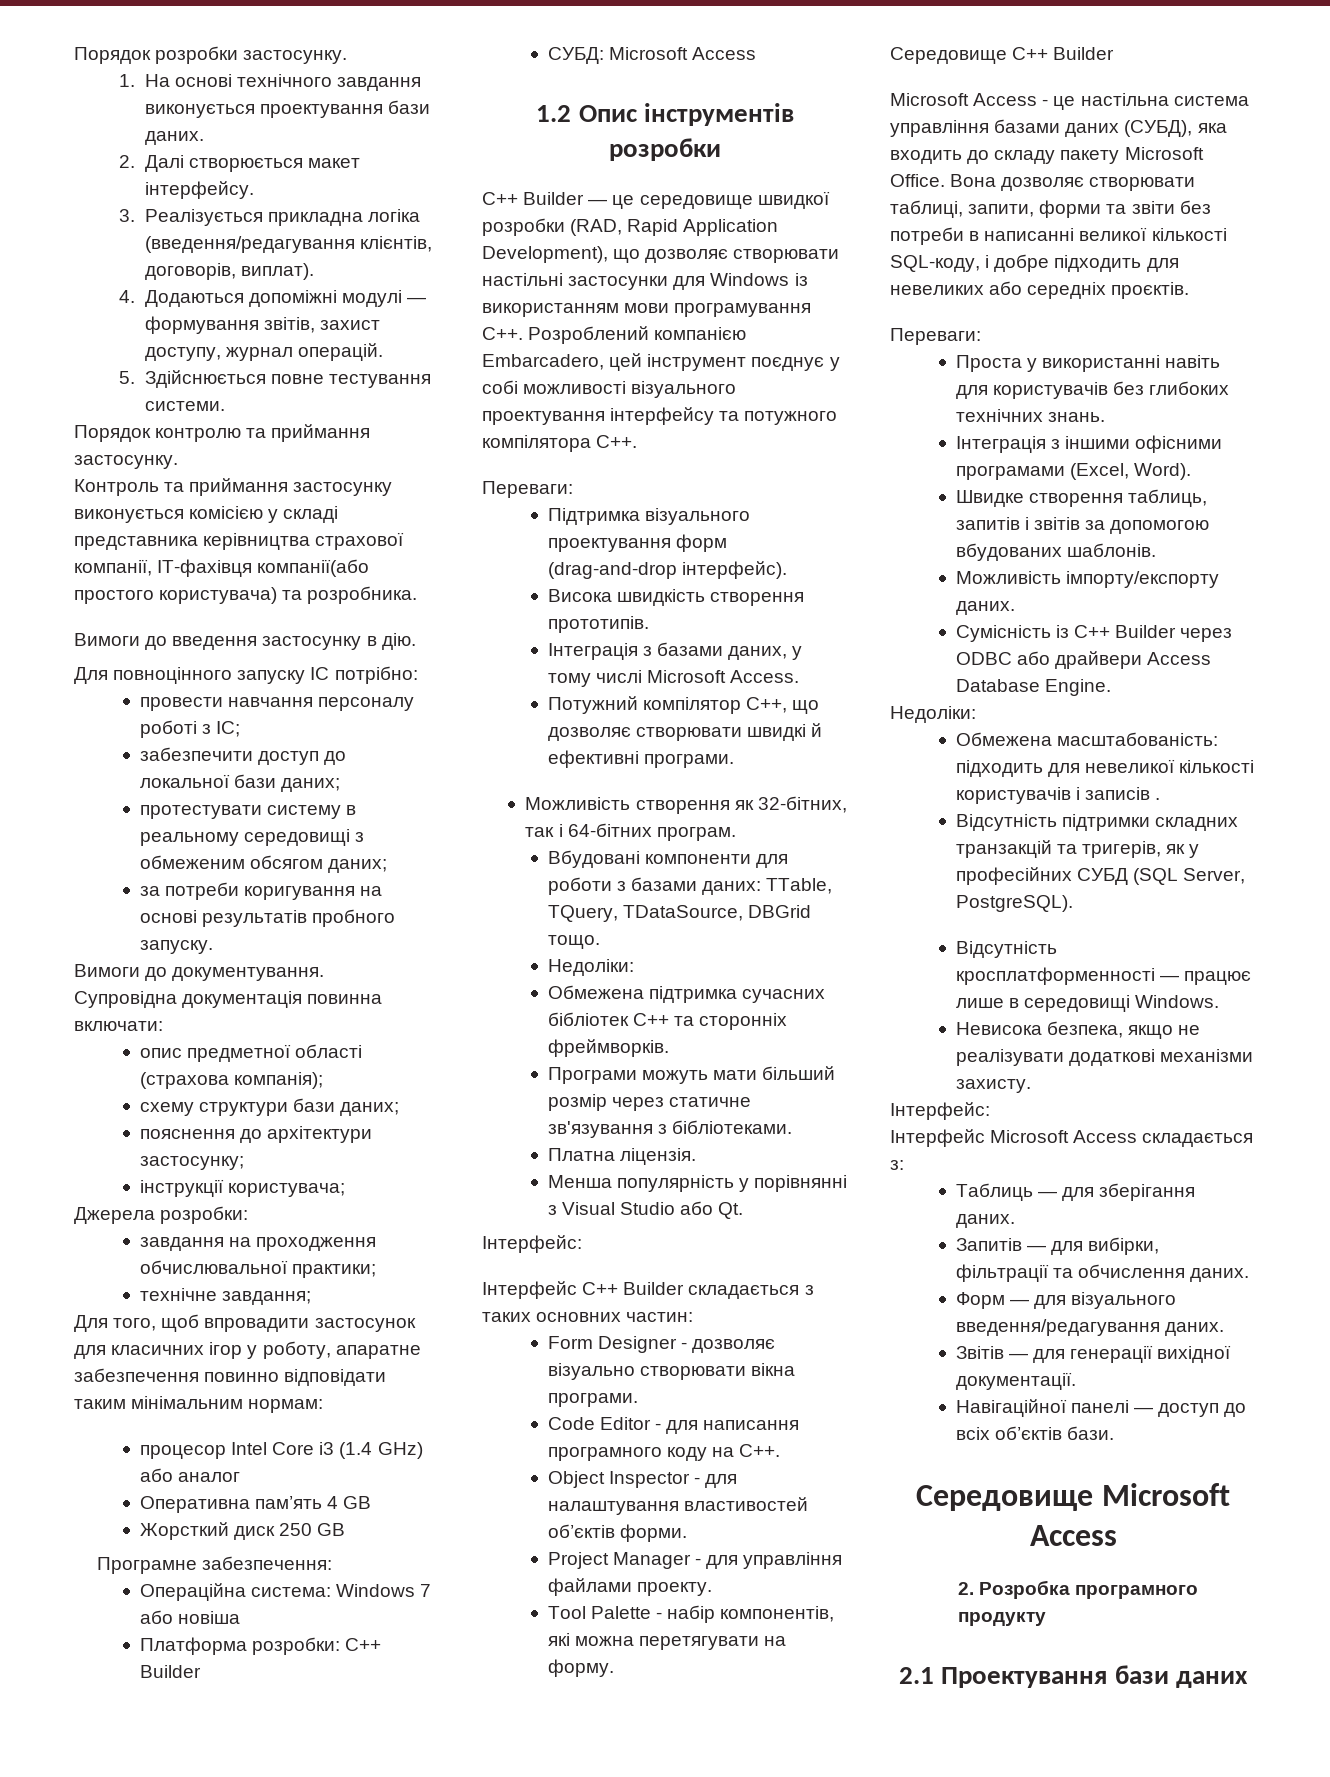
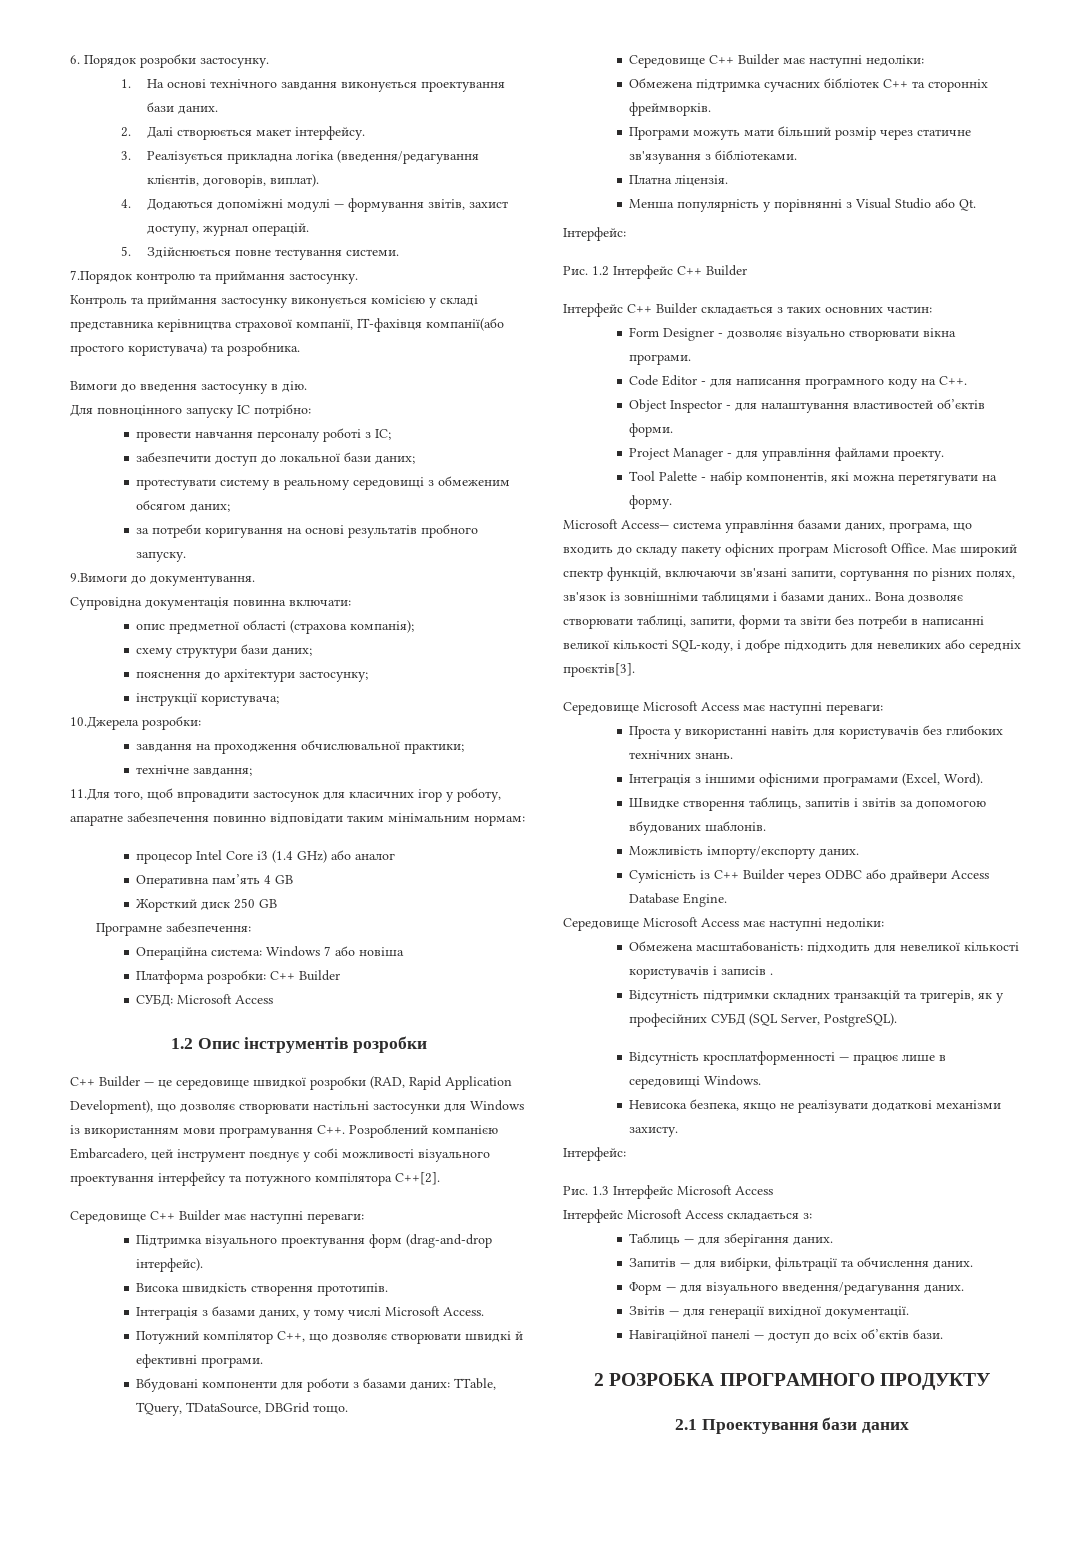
- Порядок розробки застосунку.
+ 6. Порядок розробки застосунку.
- Порядок контролю та приймання застосунку.
+ 7.Порядок контролю та приймання застосунку.
- Вимоги до документування.
+ 9.Вимоги до документування.
- Джерела розробки:
+ 10.Джерела розробки:
- Для того, щоб впровадити застосунок для класичних ігор у роботу, апаратне забезпечення повинно відповідати таким мінімальним нормам:
+ 11.Для того, щоб впровадити застосунок для класичних ігор у роботу, апаратне забезпечення повинно відповідати таким мінімальним нормам:
- C++ Builder — це середовище швидкої розробки (RAD, Rapid Application Development), що дозволяє створювати настільні застосунки для Windows із використанням мови програмування C++. Розроблений компанією Embarcadero, цей інструмент поєднує у собі можливості візуального проектування інтерфейсу та потужного компілятора C++.
- Переваги:
+ C++ Builder — це середовище швидкої розробки (RAD, Rapid Application Development), що дозволяє створювати настільні застосунки для Windows із використанням мови програмування C++. Розроблений компанією Embarcadero, цей інструмент поєднує у собі можливості візуального проектування інтерфейсу та потужного компілятора C++[2].
+ Середовище C++ Builder має наступні переваги:
- Можливість створення як 32-бітних, так і 64-бітних програм.
  Вбудовані компоненти для роботи з базами даних: TTable, TQuery, TDataSource, DBGrid тощо.
- Недоліки:
+ Середовище C++ Builder має наступні недоліки:
+ Рис. 1.2 Інтерфейс C++ Builder
- Середовище С++ Builder
- Microsoft Access - це настільна система управління базами даних (СУБД), яка входить до складу пакету Microsoft Office.
+ Microsoft Access— система управління базами даних, програма, що входить до складу пакету офісних програм Microsoft Office. Має широкий спектр функцій, включаючи зв'язані запити, сортування по різних полях, зв'язок із зовнішніми таблицями і базами даних..
- Вона дозволяє створювати таблиці, запити, форми та звіти без потреби в написанні великої кількості SQL-коду, і добре підходить для невеликих або середніх проєктів.
- Переваги:
+ Вона дозволяє створювати таблиці, запити, форми та звіти без потреби в написанні великої кількості SQL-коду, і добре підходить для невеликих або середніх проєктів[3].
+ Середовище Microsoft Access має наступні переваги:
  Сумісність із C++ Builder через ODBC або драйвери Access Database Engine.
- Недоліки:
+ Середовище Microsoft Access має наступні недоліки:
+ Рис. 1.3 Інтерфейс Microsoft Access
- Середовище Microsoft Access
- 2. Розробка програмного продукту
+ 2 РОЗРОБКА ПРОГРАМНОГО ПРОДУКТУ

